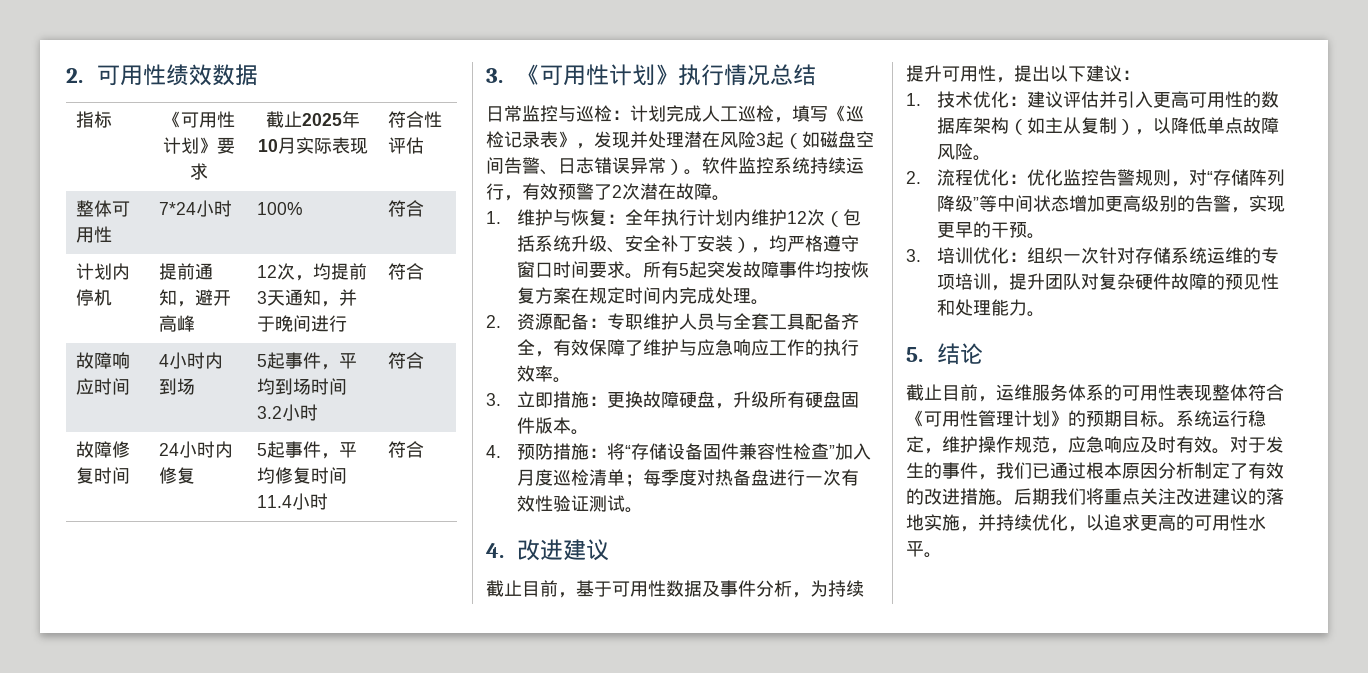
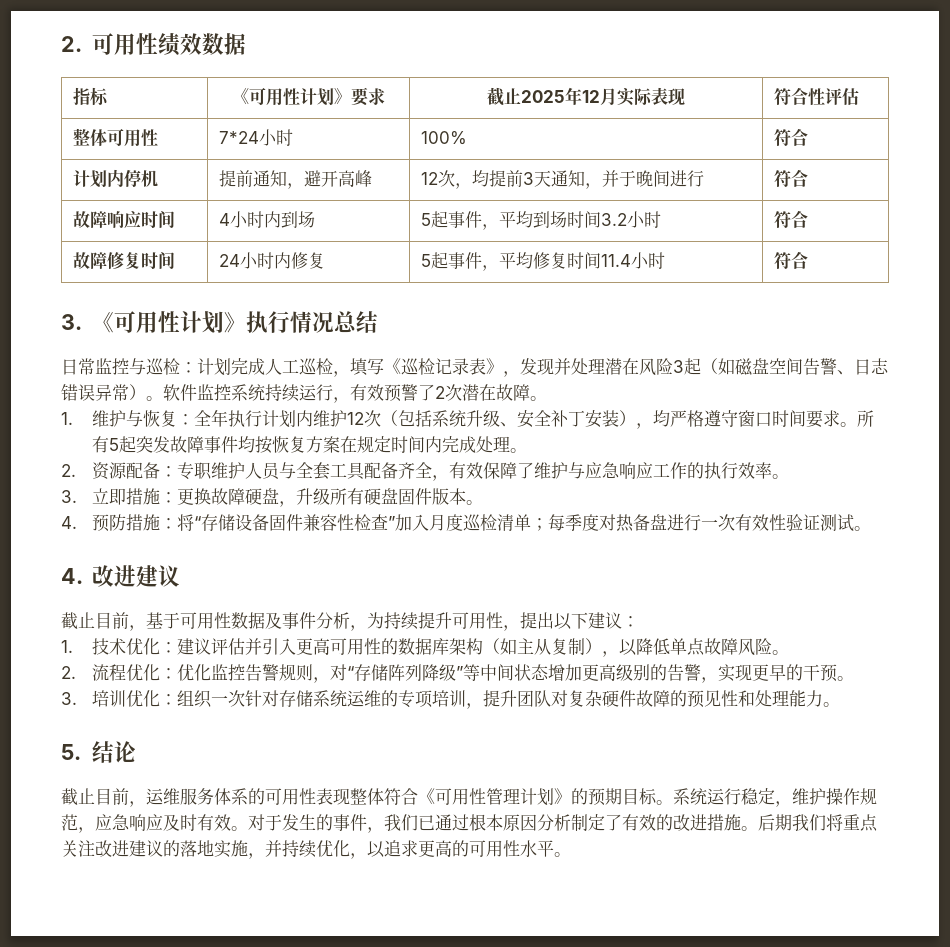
- 指标 | 《可用性计划》要求 | 截止2025年10月实际表现 | 符合性评估
+ 指标 | 《可用性计划》要求 | 截止2025年12月实际表现 | 符合性评估

